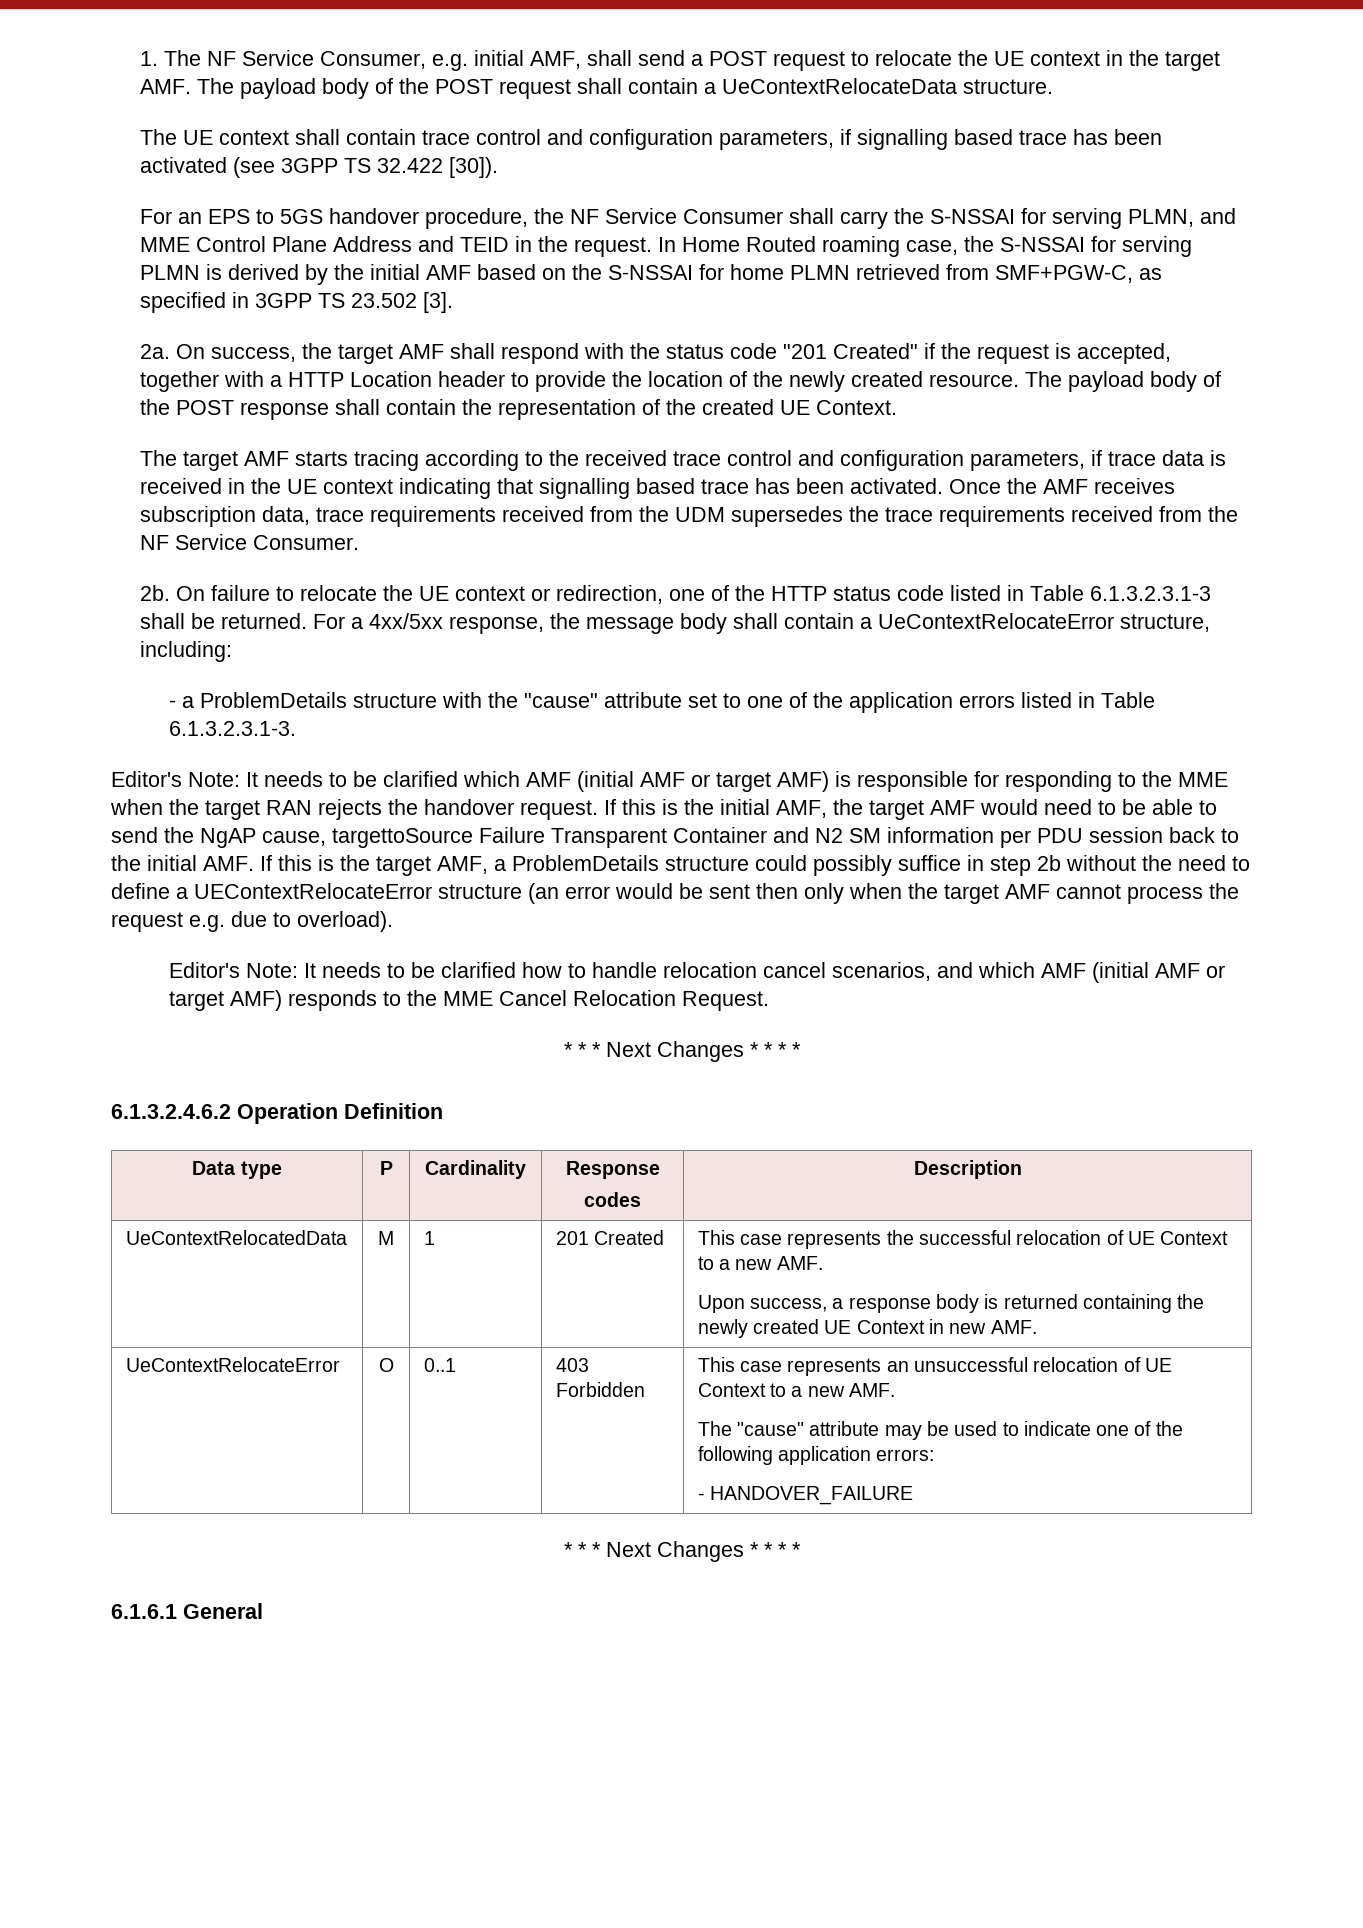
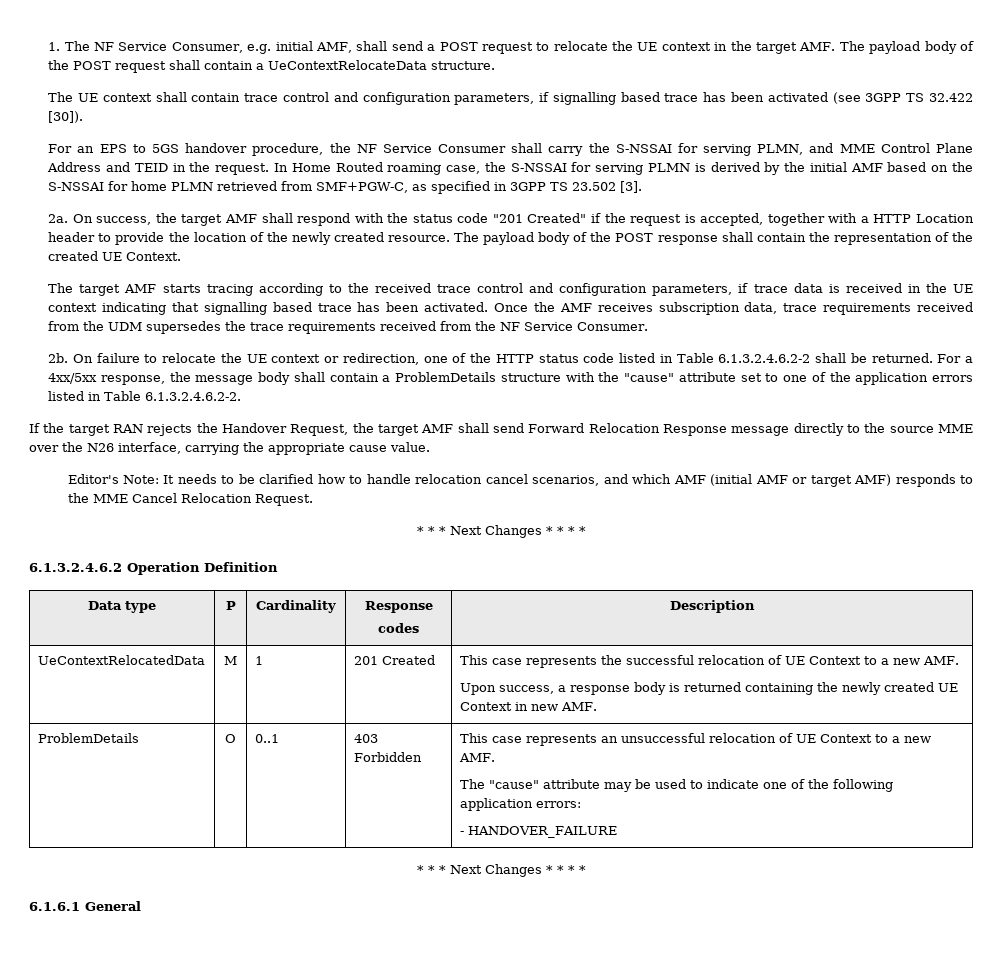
- On failure to relocate the UE context or redirection, one of the HTTP status code listed in Table 6.1.3.2.3.1-3 shall be returned.
+ On failure to relocate the UE context or redirection, one of the HTTP status code listed in Table 6.1.3.2.4.6.2-2 shall be returned.
- For a 4xx/5xx response, the message body shall contain a UeContextRelocateError structure, including:
- - a ProblemDetails structure with the "cause" attribute set to one of the application errors listed in Table 6.1.3.2.3.1-3.
- Editor's Note: It needs to be clarified which AMF (initial AMF or target AMF) is responsible for responding to the MME when the target RAN rejects the handover request. If this is the initial AMF, the target AMF would need to be able to send the NgAP cause, targettoSource Failure Transparent Container and N2 SM information per PDU session back to the initial AMF. If this is the target AMF, a ProblemDetails structure could possibly suffice in step 2b without the need to define a UEContextRelocateError structure (an error would be sent then only when the target AMF cannot process the request e.g. due to overload).
+ For a 4xx/5xx response, the message body shall contain a ProblemDetails structure with the "cause" attribute set to one of the application errors listed in Table 6.1.3.2.4.6.2-2.
+ If the target RAN rejects the Handover Request, the target AMF shall send Forward Relocation Response message directly to the source MME over the N26 interface, carrying the appropriate cause value.
- UeContextRelocateError | O | 0..1 | 403 Forbidden | This case represents an unsuccessful relocation of UE Context to a new AMF.
+ ProblemDetails | O | 0..1 | 403 Forbidden | This case represents an unsuccessful relocation of UE Context to a new AMF.

